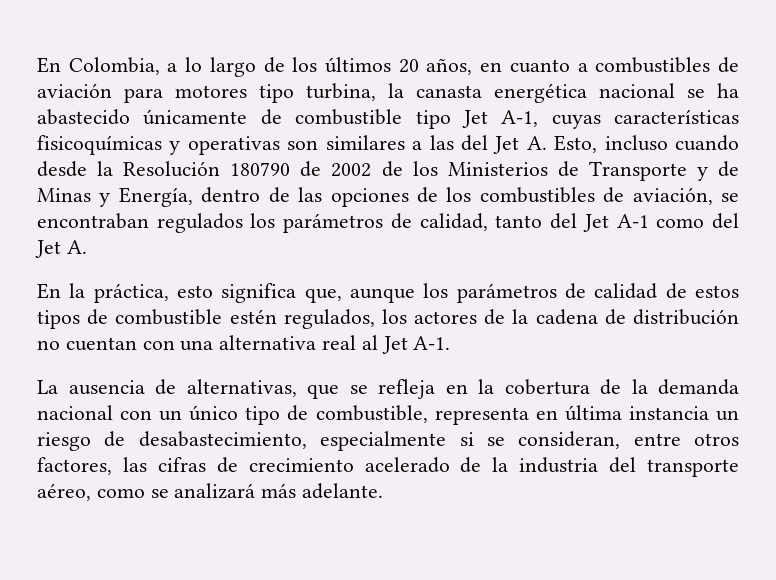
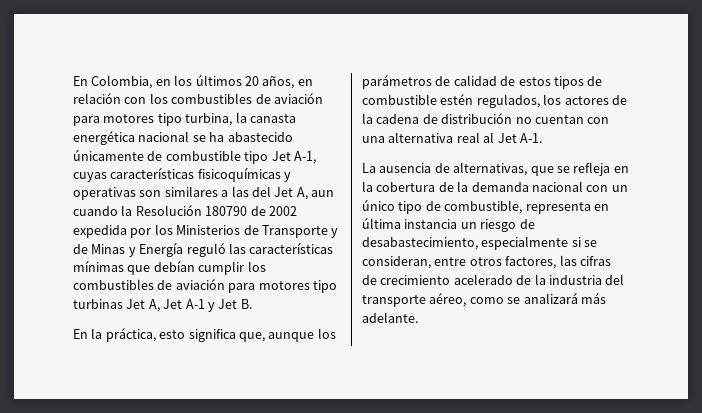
- En Colombia, a lo largo de los últimos 20 años, en cuanto a combustibles de aviación para motores tipo turbina, la canasta energética nacional se ha abastecido únicamente de combustible tipo Jet A-1, cuyas características fisicoquímicas y operativas son similares a las del Jet A. Esto, incluso cuando desde la Resolución 180790 de 2002 de los Ministerios de Transporte y de Minas y Energía, dentro de las opciones de los combustibles de aviación, se encontraban regulados los parámetros de calidad, tanto del Jet A-1 como del Jet A.
+ En Colombia, en los últimos 20 años, en relación con los combustibles de aviación para motores tipo turbina, la canasta energética nacional se ha abastecido únicamente de combustible tipo Jet A-1, cuyas características fisicoquímicas y operativas son similares a las del Jet A, aun cuando la Resolución 180790 de 2002 expedida por los Ministerios de Transporte y de Minas y Energía reguló las características mínimas que debían cumplir los combustibles de aviación para motores tipo turbinas Jet A, Jet A-1 y Jet B.

